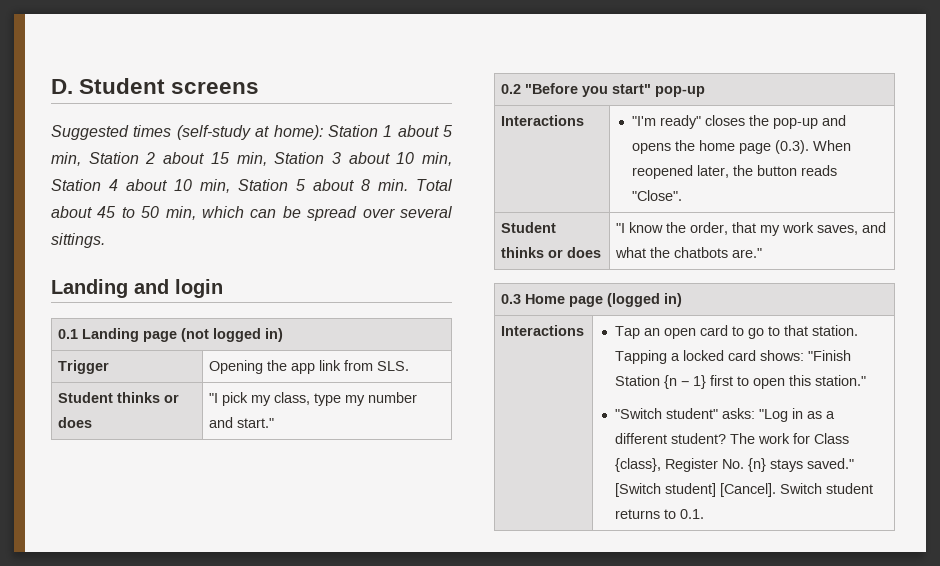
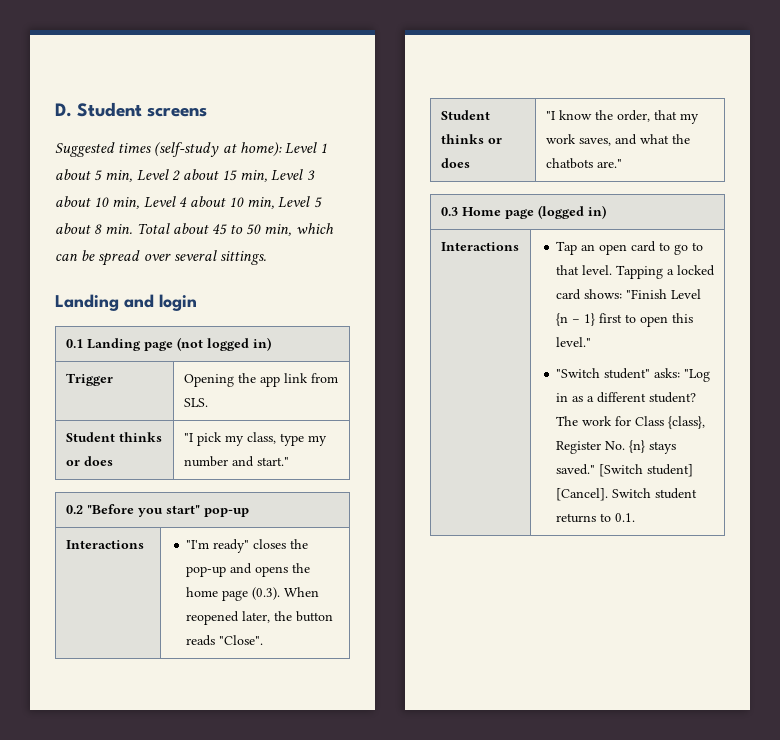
- Suggested times (self-study at home): Station 1 about 5 min, Station 2 about 15 min, Station 3 about 10 min, Station 4 about 10 min, Station 5 about 8 min. Total about 45 to 50 min, which can be spread over several sittings.
+ Suggested times (self-study at home): Level 1 about 5 min, Level 2 about 15 min, Level 3 about 10 min, Level 4 about 10 min, Level 5 about 8 min. Total about 45 to 50 min, which can be spread over several sittings.
- Tap an open card to go to that station.
+ Tap an open card to go to that level.
- Tapping a locked card shows: "Finish Station {n − 1} first to open this station."
+ Tapping a locked card shows: "Finish Level {n − 1} first to open this level."

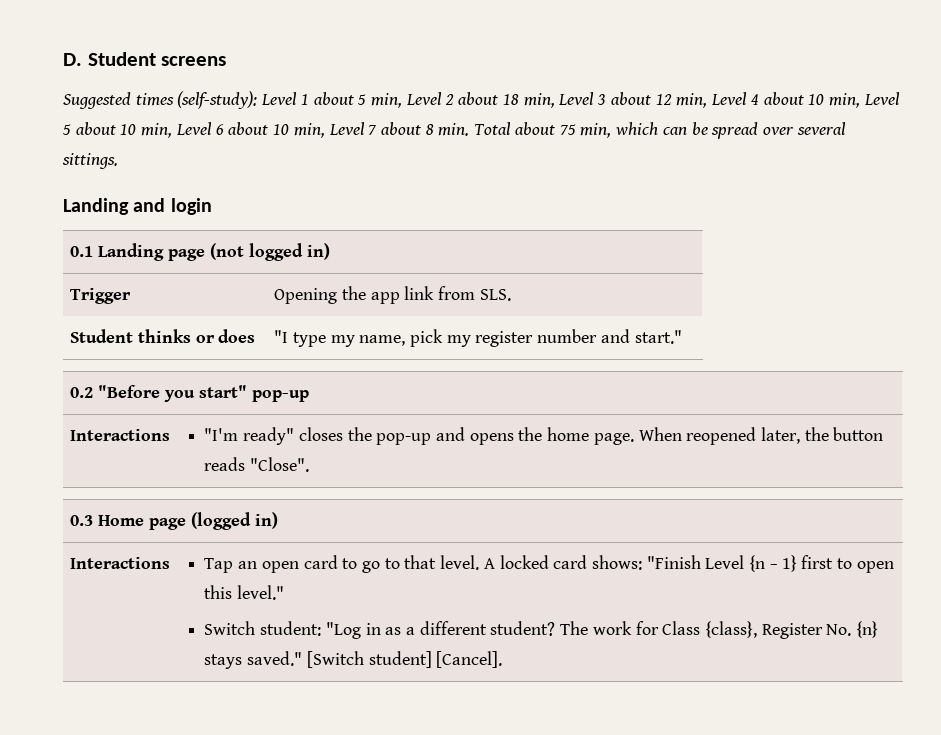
- Suggested times (self-study at home): Level 1 about 5 min, Level 2 about 15 min, Level 3 about 10 min, Level 4 about 10 min, Level 5 about 8 min. Total about 45 to 50 min, which can be spread over several sittings.
+ Suggested times (self-study): Level 1 about 5 min, Level 2 about 18 min, Level 3 about 12 min, Level 4 about 10 min, Level 5 about 10 min, Level 6 about 10 min, Level 7 about 8 min. Total about 75 min, which can be spread over several sittings.
- Student thinks or does | "I pick my class, type my number and start."
+ Student thinks or does | "I type my name, pick my register number and start."
- Interactions | "I'm ready" closes the pop-up and opens the home page (0.3). When reopened later, the button reads "Close".
+ Interactions | "I'm ready" closes the pop-up and opens the home page. When reopened later, the button reads "Close".
- Student thinks or does | "I know the order, that my work saves, and what the chatbots are."
- Tapping a locked card shows: "Finish Level {n − 1} first to open this level."
+ A locked card shows: "Finish Level {n − 1} first to open this level."
- "Switch student" asks: "Log in as a different student?
+ Switch student: "Log in as a different student?
- Switch student returns to 0.1.

